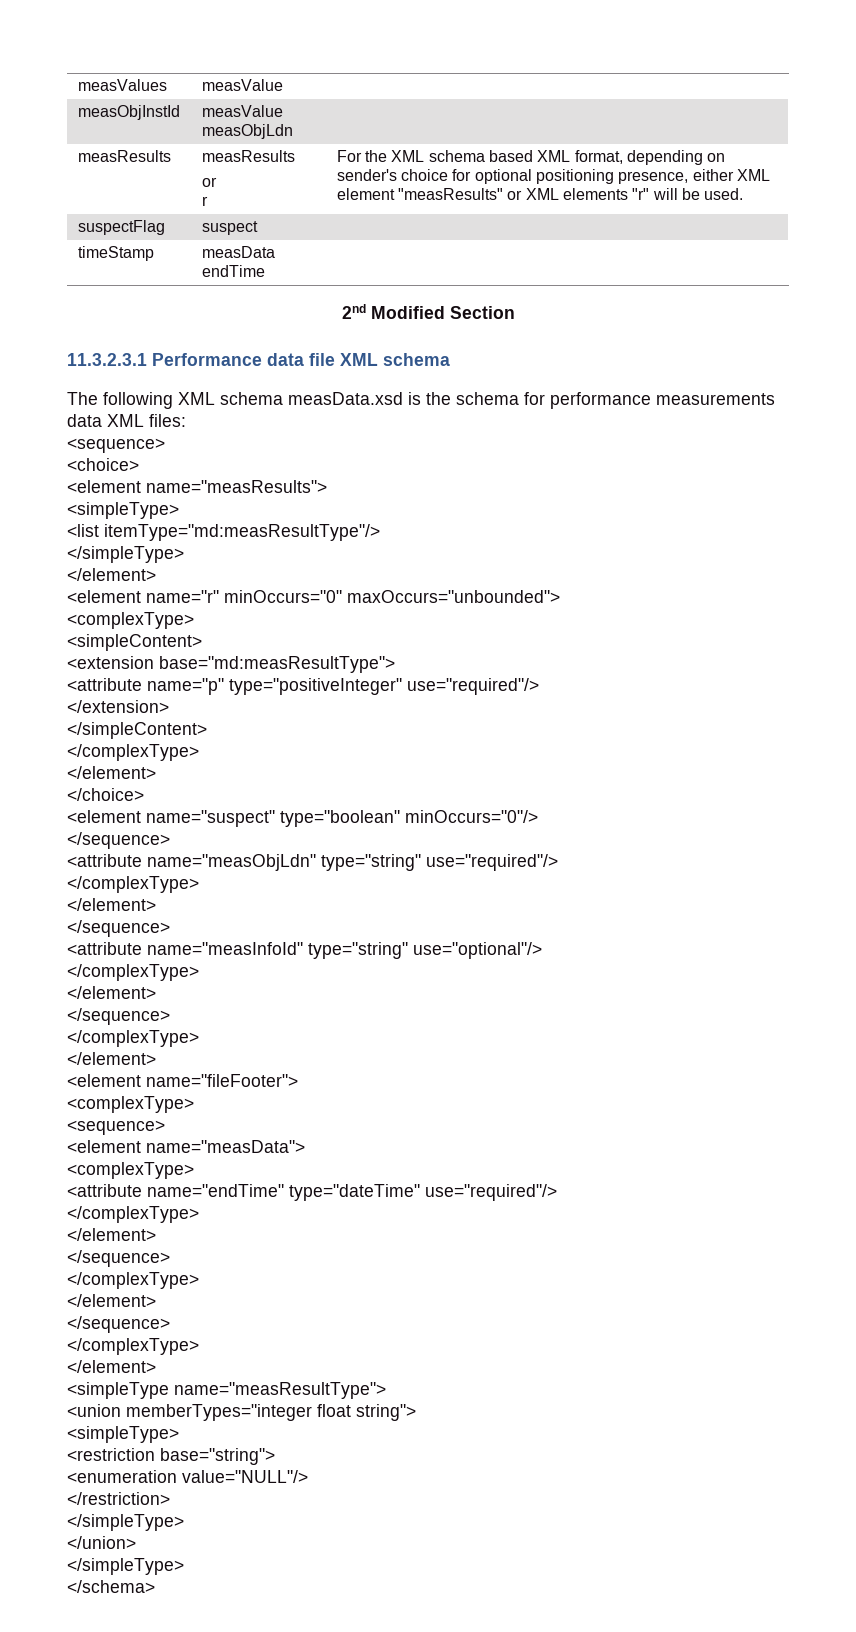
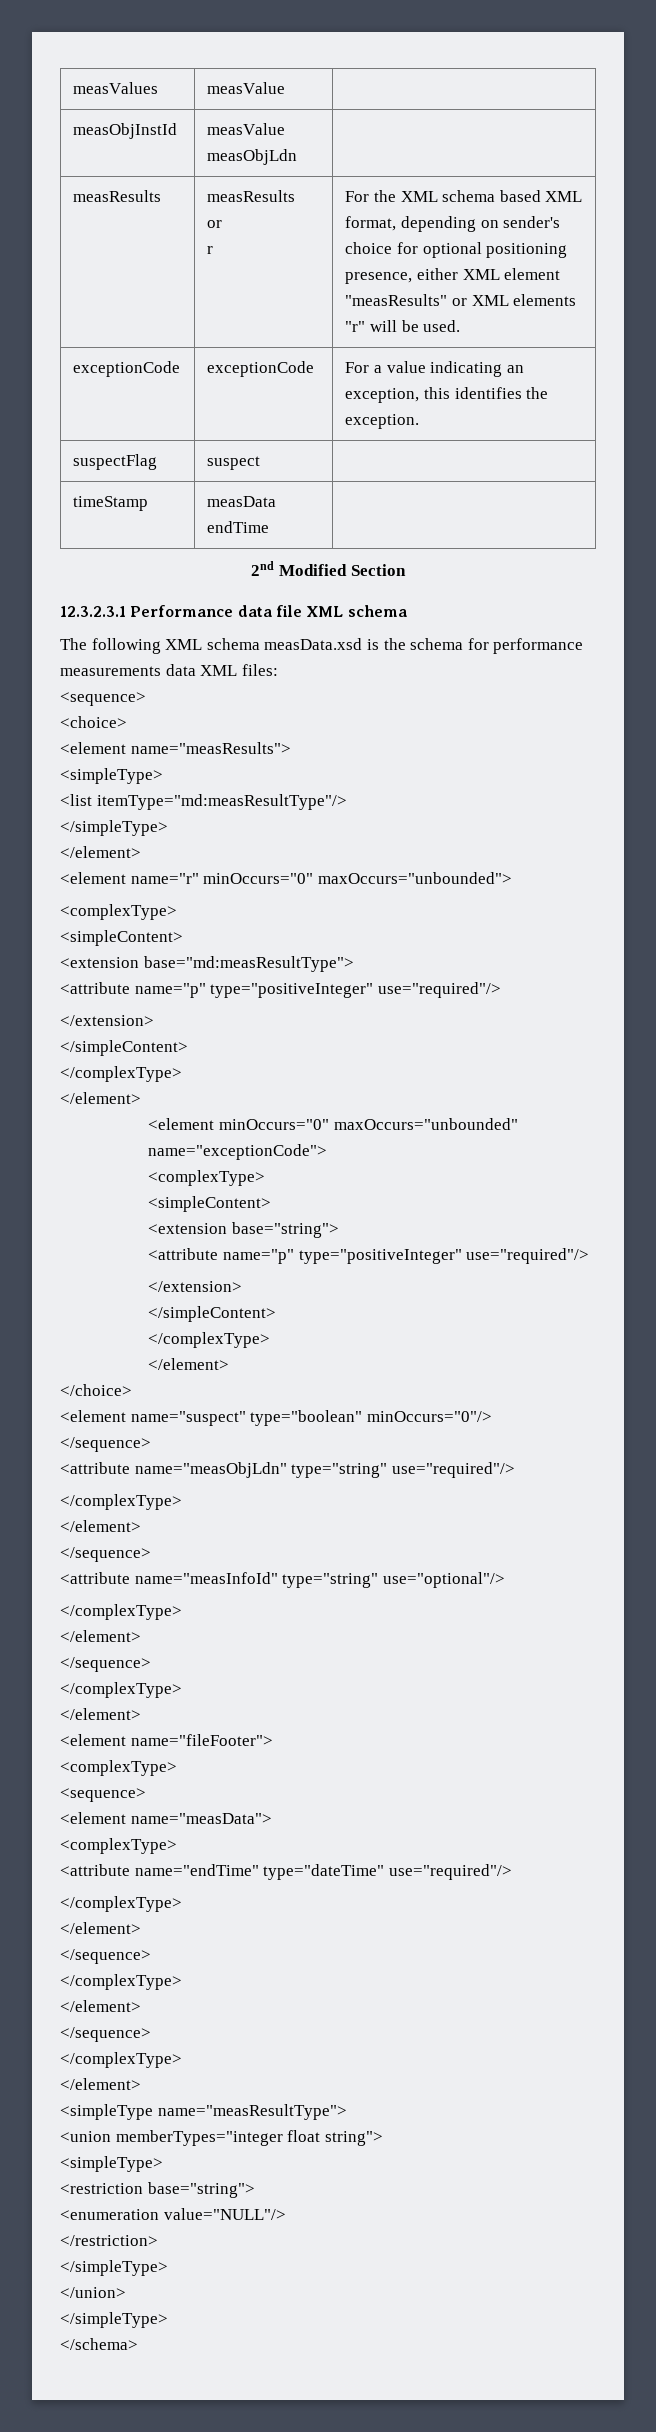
+ exceptionCode | exceptionCode | For a value indicating an exception, this identifies the exception.
- 11.3.2.3.1 Performance data file XML schema
+ 12.3.2.3.1 Performance data file XML schema
+ <element minOccurs="0" maxOccurs="unbounded" name="exceptionCode">
+ <complexType>
+ <simpleContent>
+ <extension base="string">
+ <attribute name="p" type="positiveInteger" use="required"/>
+ </extension>
+ </simpleContent>
+ </complexType>
+ </element>

